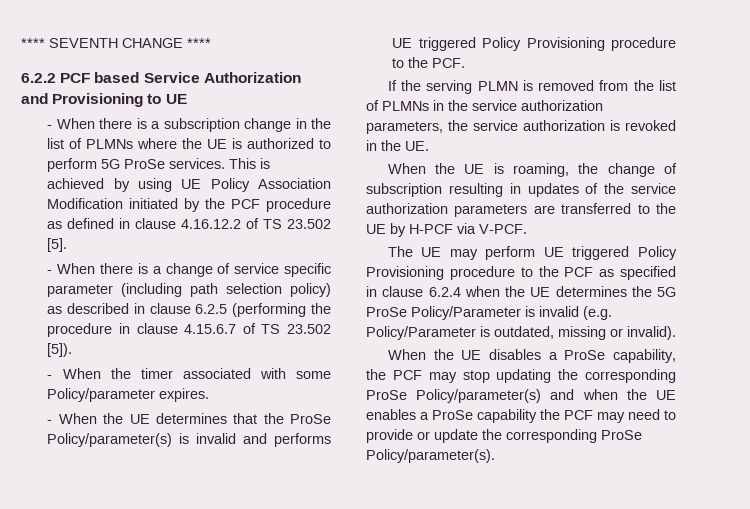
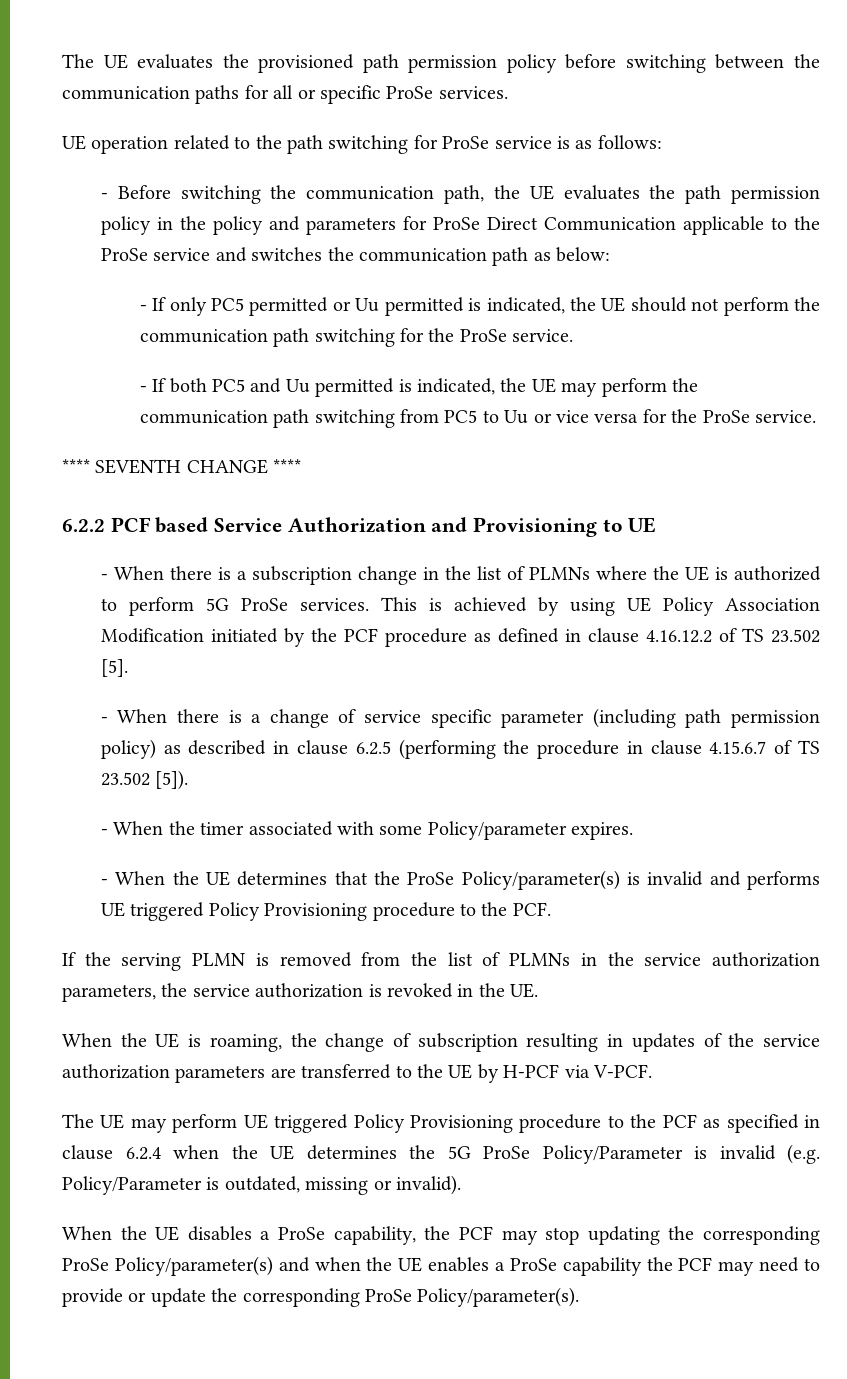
+ The UE evaluates the provisioned path permission policy before switching between the communication paths for all or specific ProSe services.
+ UE operation related to the path switching for ProSe service is as follows:
+ - Before switching the communication path, the UE evaluates the path permission policy in the policy and parameters for ProSe Direct Communication applicable to the ProSe service and switches the communication path as below:
+ - If only PC5 permitted or Uu permitted is indicated, the UE should not perform the communication path switching for the ProSe service.
+ - If both PC5 and Uu permitted is indicated, the UE may perform the communication path switching from PC5 to Uu or vice versa for the ProSe service.
- - When there is a change of service specific parameter (including path selection policy) as described in clause 6.2.5 (performing the procedure in clause 4.15.6.7 of TS 23.502 [5]).
+ - When there is a change of service specific parameter (including path permission policy) as described in clause 6.2.5 (performing the procedure in clause 4.15.6.7 of TS 23.502 [5]).

